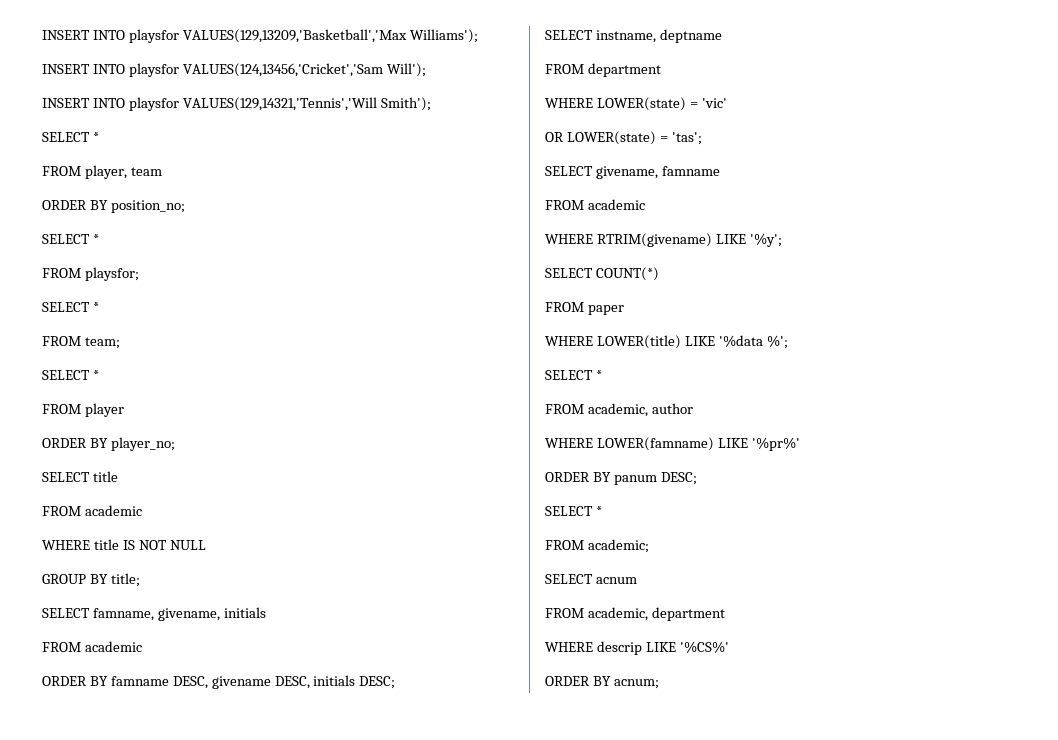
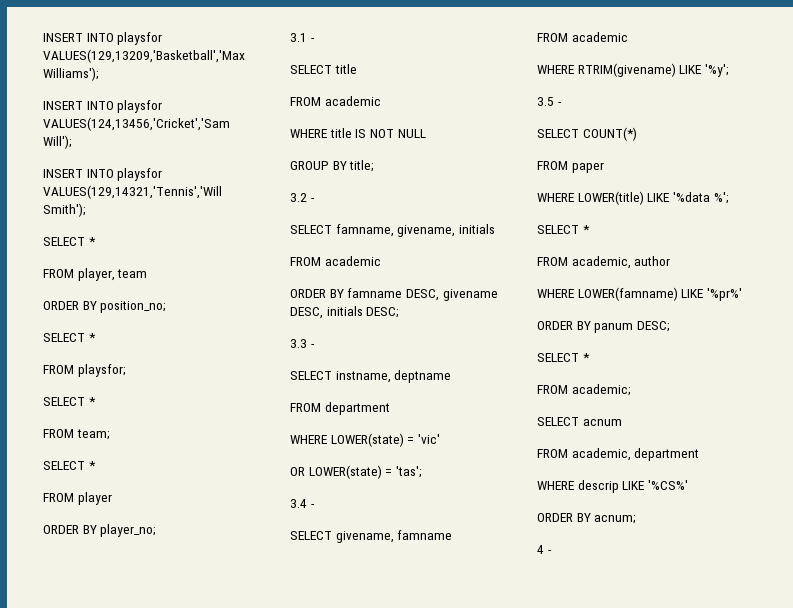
+ 3.1 -
+ 3.2 -
+ 3.3 -
+ 3.4 -
+ 3.5 -
+ 4 -

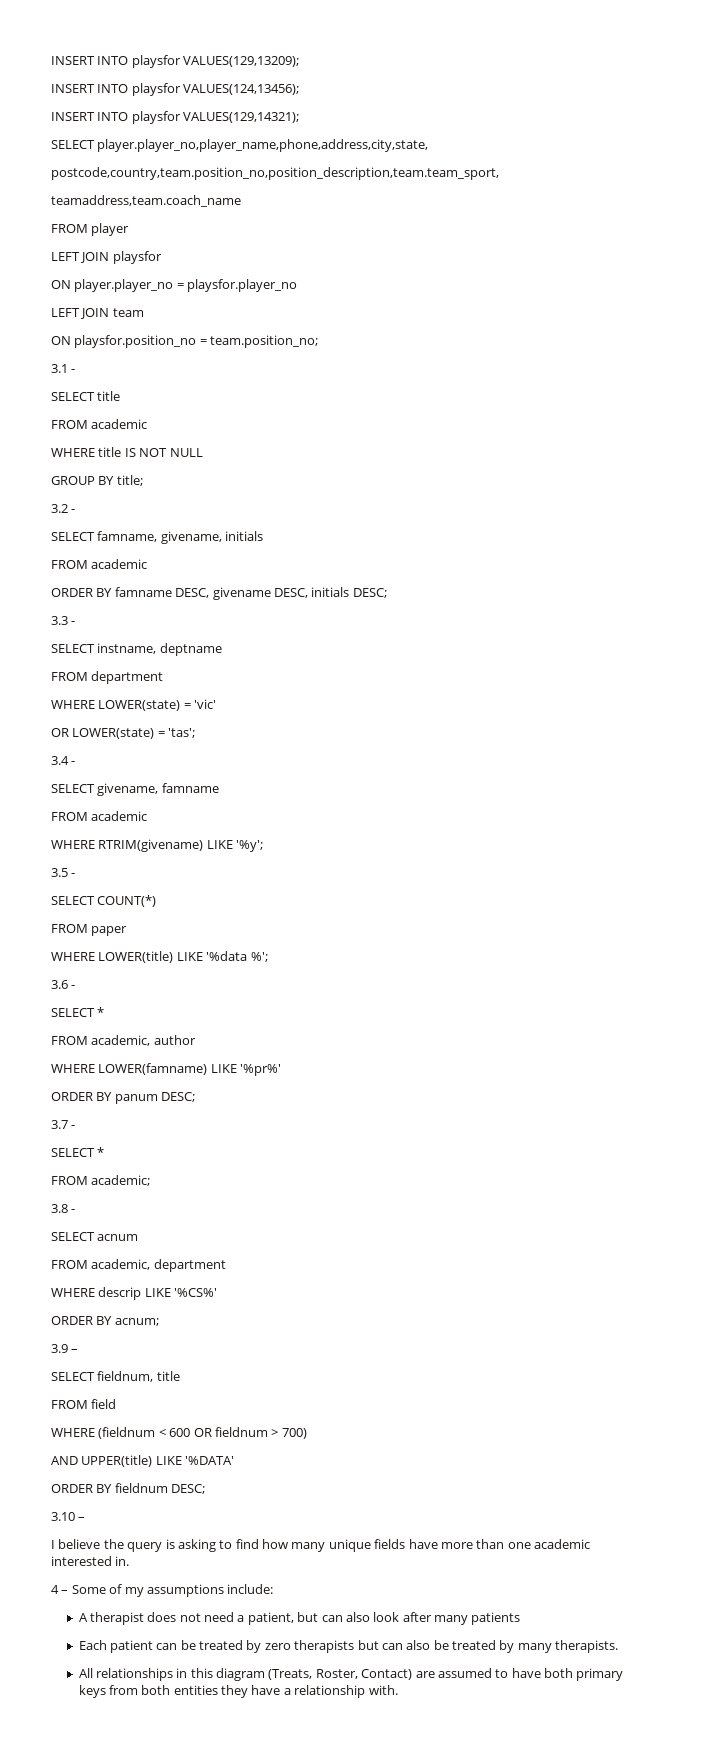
- INSERT INTO playsfor VALUES(129,13209,'Basketball','Max Williams');
- INSERT INTO playsfor VALUES(124,13456,'Cricket','Sam Will');
- INSERT INTO playsfor VALUES(129,14321,'Tennis','Will Smith');
- SELECT *
- FROM player, team
- ORDER BY position_no;
- SELECT *
- FROM playsfor;
- SELECT *
- FROM team;
- SELECT *
+ INSERT INTO playsfor VALUES(129,13209);
+ INSERT INTO playsfor VALUES(124,13456);
+ INSERT INTO playsfor VALUES(129,14321);
+ SELECT player.player_no,player_name,phone,address,city,state,
+ postcode,country,team.position_no,position_description,team.team_sport,
+ teamaddress,team.coach_name
  FROM player
- ORDER BY player_no;
+ LEFT JOIN playsfor
+ ON player.player_no = playsfor.player_no
+ LEFT JOIN team
+ ON playsfor.position_no = team.position_no;
+ 3.6 -
+ 3.7 -
+ 3.8 -
- 4 -
+ 3.9 –
+ SELECT fieldnum, title
+ FROM field
+ WHERE (fieldnum < 600 OR fieldnum > 700)
+ AND UPPER(title) LIKE '%DATA'
+ ORDER BY fieldnum DESC;
+ 3.10 –
+ I believe the query is asking to find how many unique fields have more than one academic interested in.
+ 4 – Some of my assumptions include:
+ A therapist does not need a patient, but can also look after many patients
+ Each patient can be treated by zero therapists but can also be treated by many therapists.
+ All relationships in this diagram (Treats, Roster, Contact) are assumed to have both primary keys from both entities they have a relationship with.

